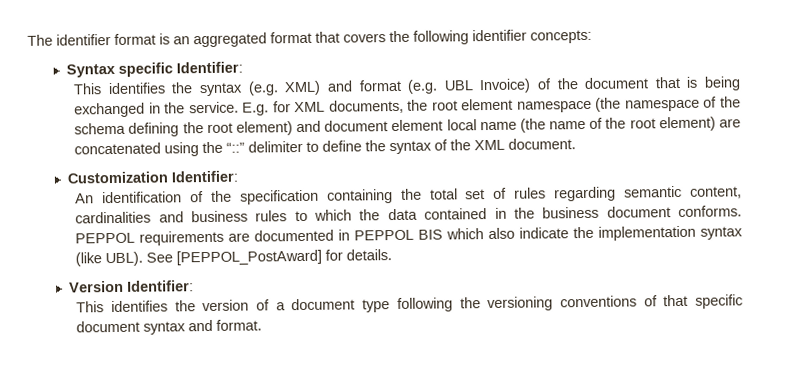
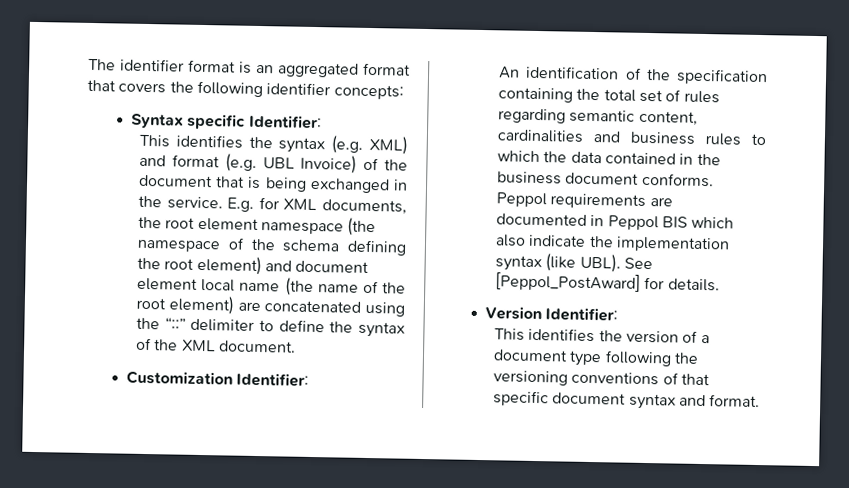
- PEPPOL requirements are documented in PEPPOL BIS which also indicate the implementation syntax (like UBL).
+ Peppol requirements are documented in Peppol BIS which also indicate the implementation syntax (like UBL).
- See [PEPPOL_PostAward] for details.
+ See [Peppol_PostAward] for details.

